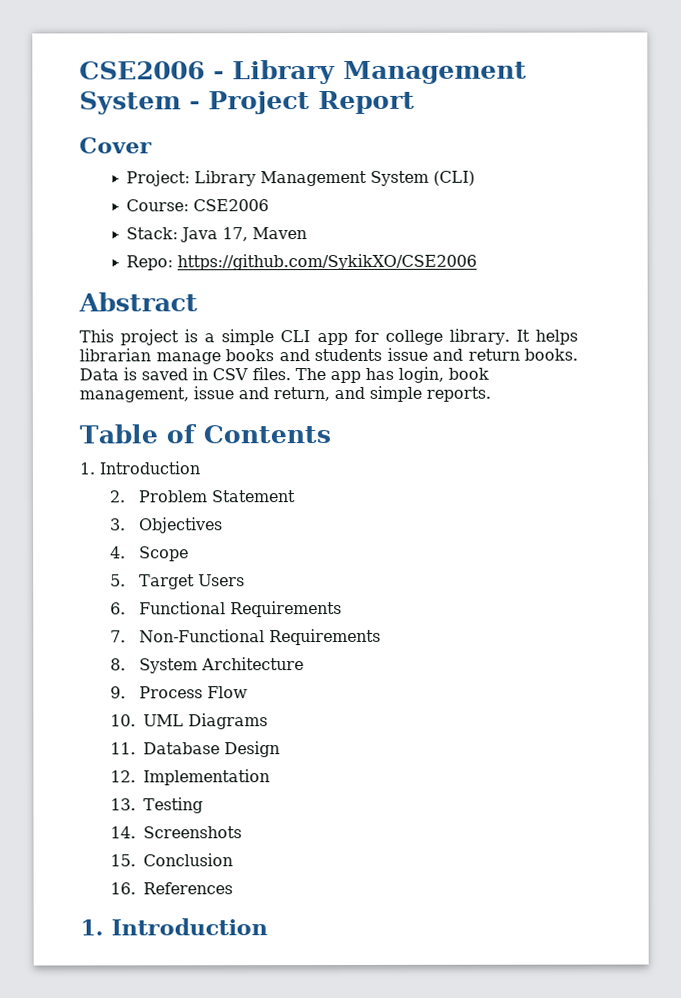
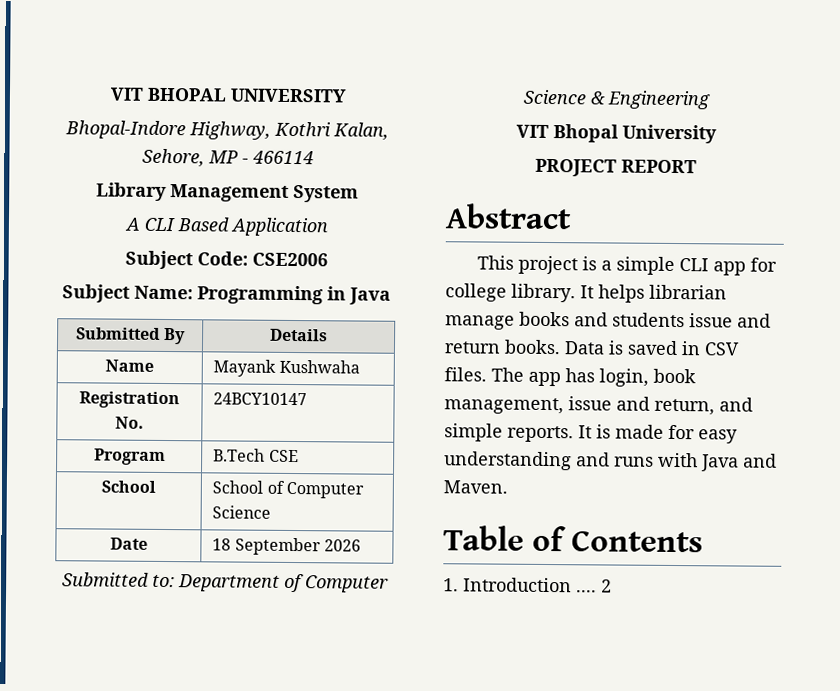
- CSE2006 - Library Management System - Project Report
- Cover
- Project: Library Management System (CLI)
- Course: CSE2006
- Stack: Java 17, Maven
- Repo: https://github.com/SykikXO/CSE2006
+ VIT BHOPAL UNIVERSITY
+ Bhopal-Indore Highway, Kothri Kalan, Sehore, MP - 466114
+ Library Management System
+ A CLI Based Application
+ Subject Code: CSE2006
+ Subject Name: Programming in Java
+ Submitted By | Details
+ Name | Mayank Kushwaha
+ Registration No. | 24BCY10147
+ Program | B.Tech CSE
+ School | School of Computer Science
+ Date | 18 September 2026
+ Submitted to: Department of Computer Science & Engineering
+ VIT Bhopal University
+ PROJECT REPORT
+ It is made for easy understanding and runs with Java and Maven.
  Table of Contents
- 1. Introduction
- 2. Problem Statement
- 3. Objectives
- 4. Scope
- 5. Target Users
- 6. Functional Requirements
- 7. Non-Functional Requirements
- 8. System Architecture
- 9. Process Flow
- 10. UML Diagrams
- 11. Database Design
- 12. Implementation
- 13. Testing
- 14. Screenshots
- 15. Conclusion
- 16. References
- 1. Introduction
+ 1. Introduction .... 2

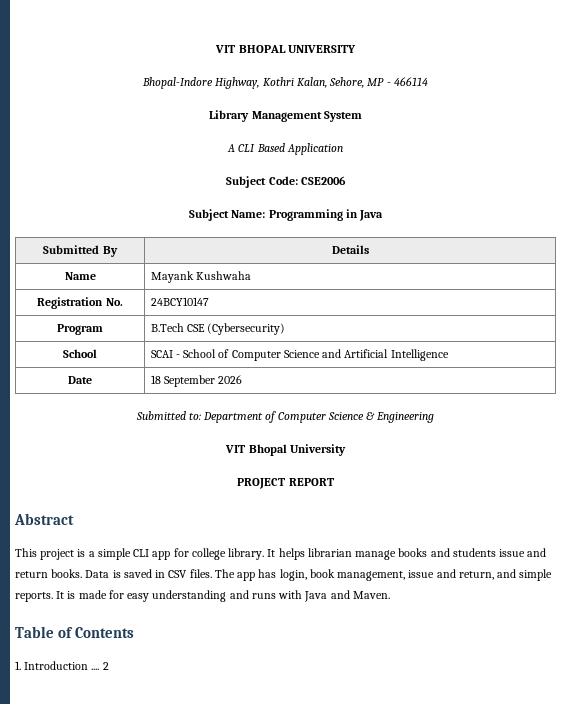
- Program | B.Tech CSE
+ Program | B.Tech CSE (Cybersecurity)
- School | School of Computer Science
+ School | SCAI - School of Computer Science and Artificial Intelligence

